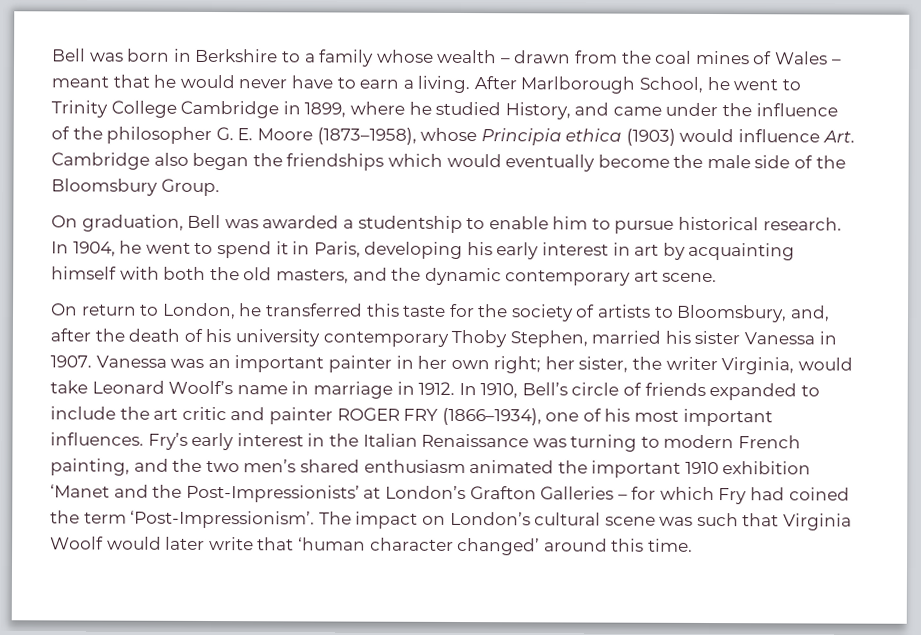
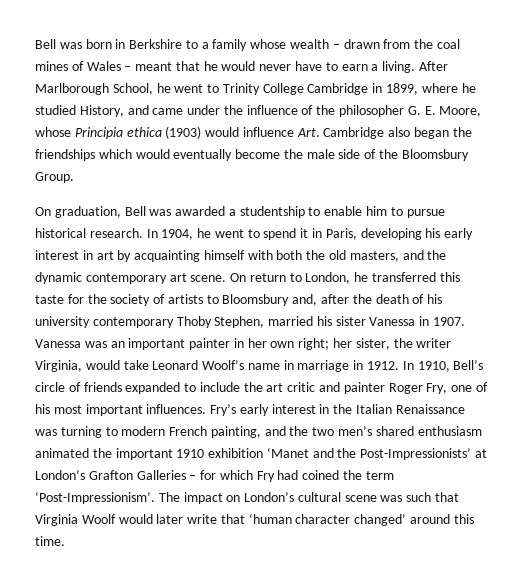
- After Marlborough School, he went to Trinity College Cambridge in 1899, where he studied History, and came under the influence of the philosopher G. E. Moore (1873–1958), whose Principia ethica (1903) would influence Art. Cambridge also began the friendships which would eventually become the male side of the Bloomsbury Group.
+ After Marlborough School, he went to Trinity College Cambridge in 1899, where he studied History, and came under the influence of the philosopher G. E. Moore, whose Principia ethica (1903) would influence Art. Cambridge also began the friendships which would eventually become the male side of the Bloomsbury Group.
- In 1904, he went to spend it in Paris, developing his early interest in art by acquainting himself with both the old masters, and the dynamic contemporary art scene.
- On return to London, he transferred this taste for the society of artists to Bloomsbury, and, after the death of his university contemporary Thoby Stephen, married his sister Vanessa in 1907.
+ In 1904, he went to spend it in Paris, developing his early interest in art by acquainting himself with both the old masters, and the dynamic contemporary art scene. On return to London, he transferred this taste for the society of artists to Bloomsbury and, after the death of his university contemporary Thoby Stephen, married his sister Vanessa in 1907.
- In 1910, Bell’s circle of friends expanded to include the art critic and painter ROGER FRY (1866–1934), one of his most important influences.
+ In 1910, Bell’s circle of friends expanded to include the art critic and painter Roger Fry, one of his most important influences.

